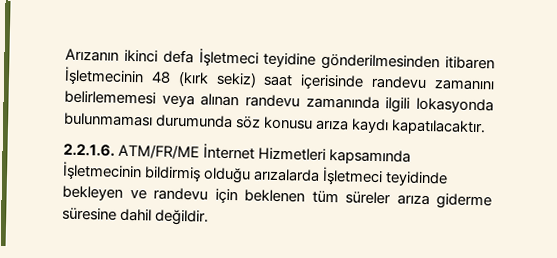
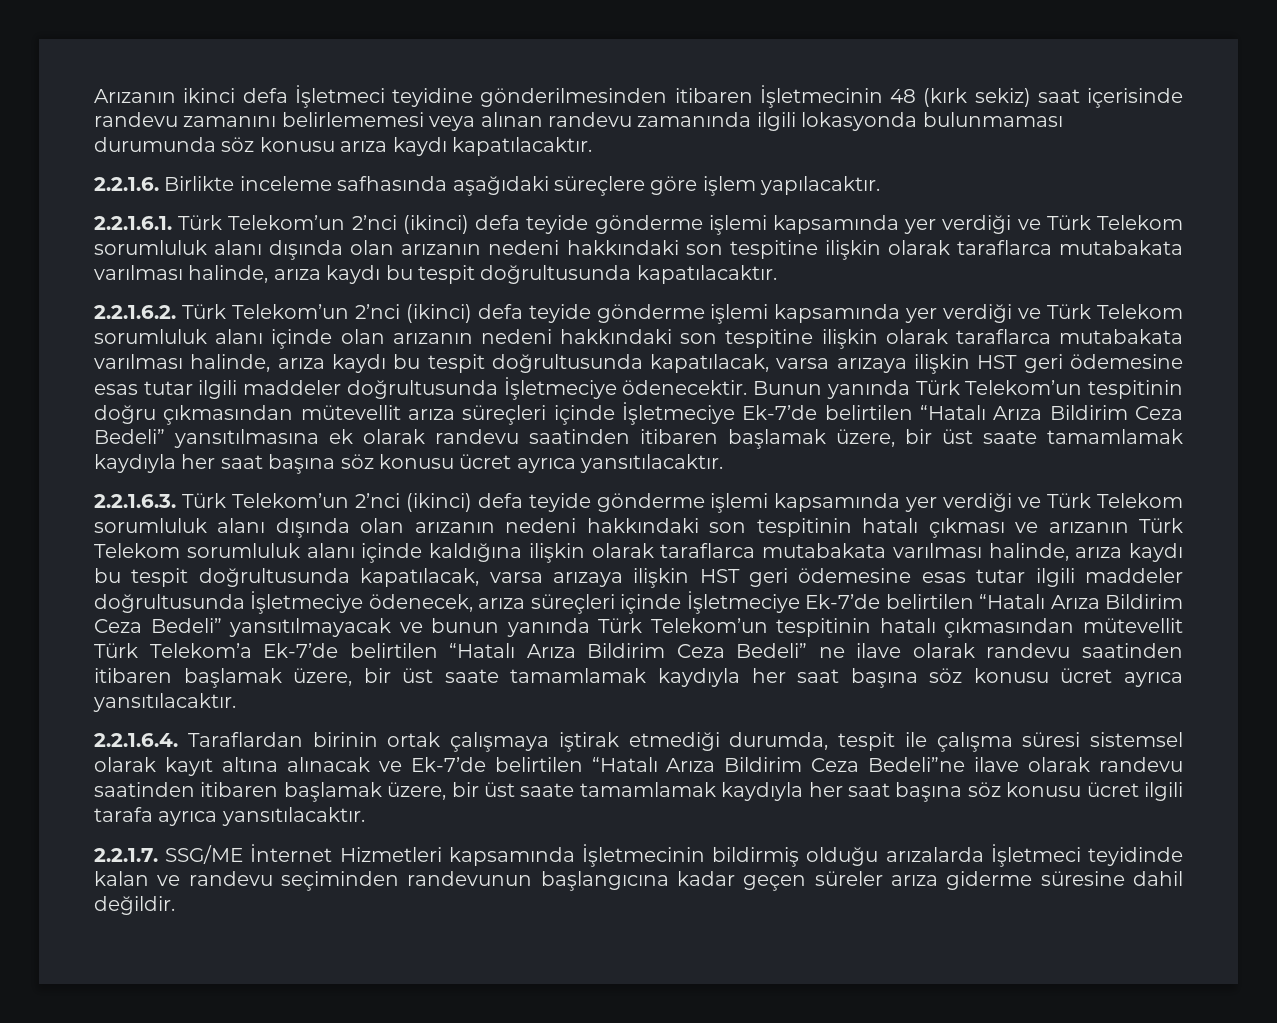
- 2.2.1.6. ATM/FR/ME İnternet Hizmetleri kapsamında İşletmecinin bildirmiş olduğu arızalarda İşletmeci teyidinde bekleyen ve randevu için beklenen tüm süreler arıza giderme süresine dahil değildir.
+ 2.2.1.6. Birlikte inceleme safhasında aşağıdaki süreçlere göre işlem yapılacaktır.
+ 2.2.1.6.1. Türk Telekom’un 2’nci (ikinci) defa teyide gönderme işlemi kapsamında yer verdiği ve Türk Telekom sorumluluk alanı dışında olan arızanın nedeni hakkındaki son tespitine ilişkin olarak taraflarca mutabakata varılması halinde, arıza kaydı bu tespit doğrultusunda kapatılacaktır.
+ 2.2.1.6.2. Türk Telekom’un 2’nci (ikinci) defa teyide gönderme işlemi kapsamında yer verdiği ve Türk Telekom sorumluluk alanı içinde olan arızanın nedeni hakkındaki son tespitine ilişkin olarak taraflarca mutabakata varılması halinde, arıza kaydı bu tespit doğrultusunda kapatılacak, varsa arızaya ilişkin HST geri ödemesine esas tutar ilgili maddeler doğrultusunda İşletmeciye ödenecektir. Bunun yanında Türk Telekom’un tespitinin doğru çıkmasından mütevellit arıza süreçleri içinde İşletmeciye Ek-7’de belirtilen “Hatalı Arıza Bildirim Ceza Bedeli” yansıtılmasına ek olarak randevu saatinden itibaren başlamak üzere, bir üst saate tamamlamak kaydıyla her saat başına söz konusu ücret ayrıca yansıtılacaktır.
+ 2.2.1.6.3. Türk Telekom’un 2’nci (ikinci) defa teyide gönderme işlemi kapsamında yer verdiği ve Türk Telekom sorumluluk alanı dışında olan arızanın nedeni hakkındaki son tespitinin hatalı çıkması ve arızanın Türk Telekom sorumluluk alanı içinde kaldığına ilişkin olarak taraflarca mutabakata varılması halinde, arıza kaydı bu tespit doğrultusunda kapatılacak, varsa arızaya ilişkin HST geri ödemesine esas tutar ilgili maddeler doğrultusunda İşletmeciye ödenecek, arıza süreçleri içinde İşletmeciye Ek-7’de belirtilen “Hatalı Arıza Bildirim Ceza Bedeli” yansıtılmayacak ve bunun yanında Türk Telekom’un tespitinin hatalı çıkmasından mütevellit Türk Telekom’a Ek-7’de belirtilen “Hatalı Arıza Bildirim Ceza Bedeli” ne ilave olarak randevu saatinden itibaren başlamak üzere, bir üst saate tamamlamak kaydıyla her saat başına söz konusu ücret ayrıca yansıtılacaktır.
+ 2.2.1.6.4. Taraflardan birinin ortak çalışmaya iştirak etmediği durumda, tespit ile çalışma süresi sistemsel olarak kayıt altına alınacak ve Ek-7’de belirtilen “Hatalı Arıza Bildirim Ceza Bedeli”ne ilave olarak randevu saatinden itibaren başlamak üzere, bir üst saate tamamlamak kaydıyla her saat başına söz konusu ücret ilgili tarafa ayrıca yansıtılacaktır.
+ 2.2.1.7. SSG/ME İnternet Hizmetleri kapsamında İşletmecinin bildirmiş olduğu arızalarda İşletmeci teyidinde kalan ve randevu seçiminden randevunun başlangıcına kadar geçen süreler arıza giderme süresine dahil değildir.

